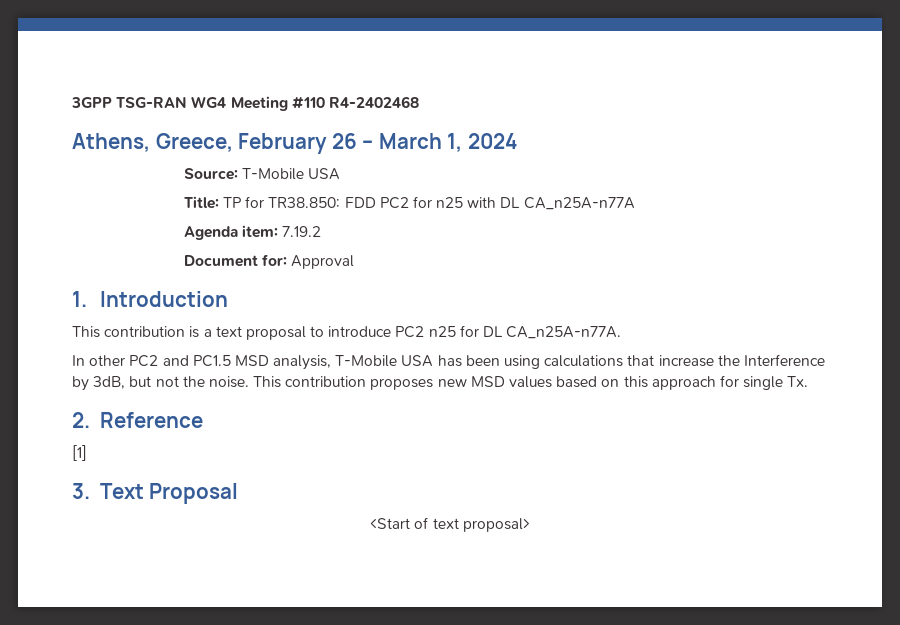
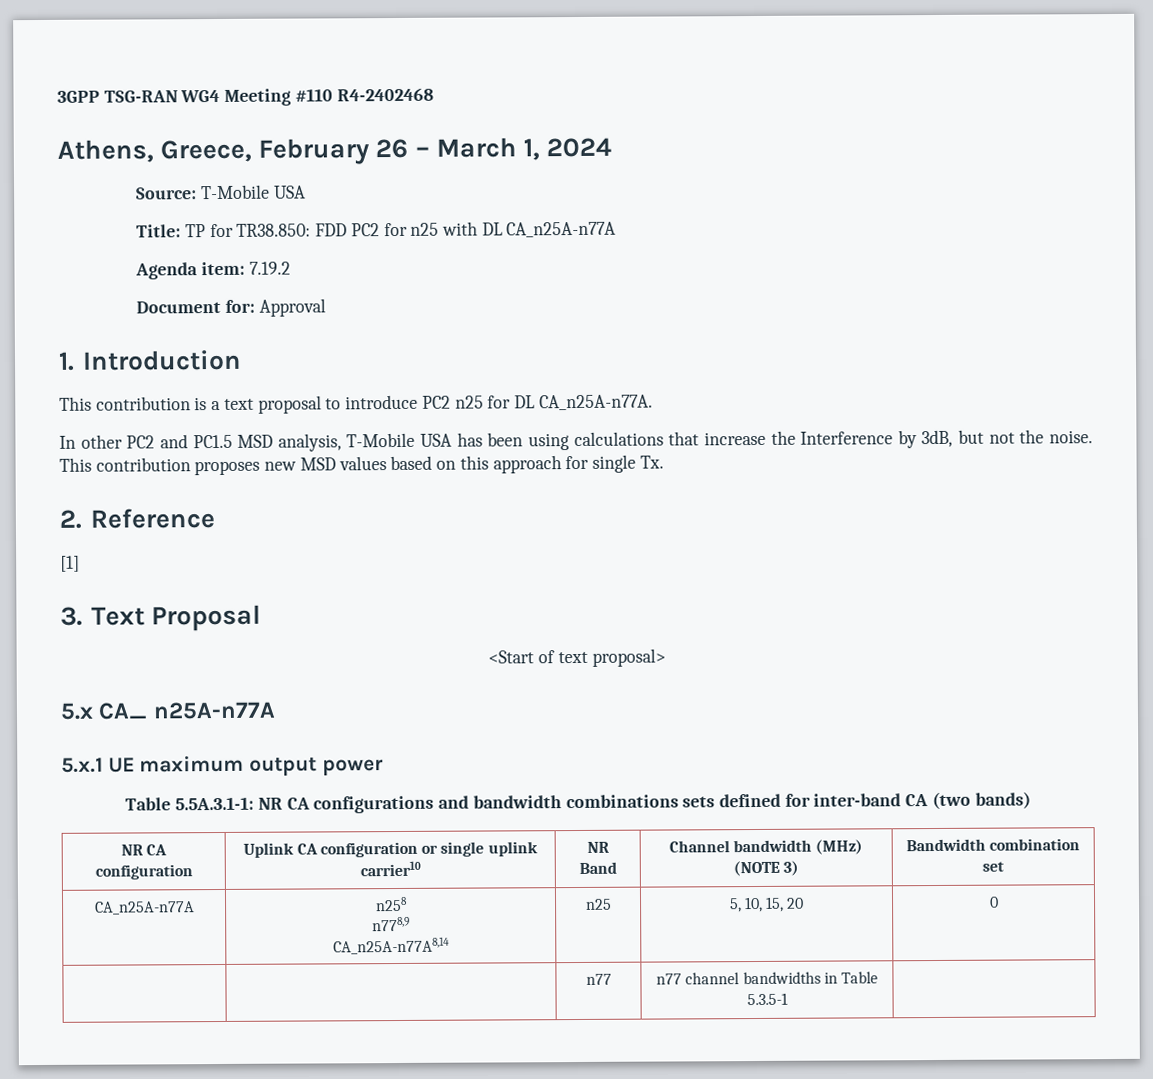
+ 5.x CA_ n25A-n77A
+ 5.x.1 UE maximum output power
+ Table 5.5A.3.1-1: NR CA configurations and bandwidth combinations sets defined for inter-band CA (two bands)
+ NR CA configuration | Uplink CA configuration or single uplink carrier10 | NR Band | Channel bandwidth (MHz) (NOTE 3) | Bandwidth combination set
+ CA_n25A-n77A | n258
+ n778,9
+ CA_n25A-n77A8,14 | n25 | 5, 10, 15, 20 | 0
+ | | n77 | n77 channel bandwidths in Table 5.3.5-1 |

